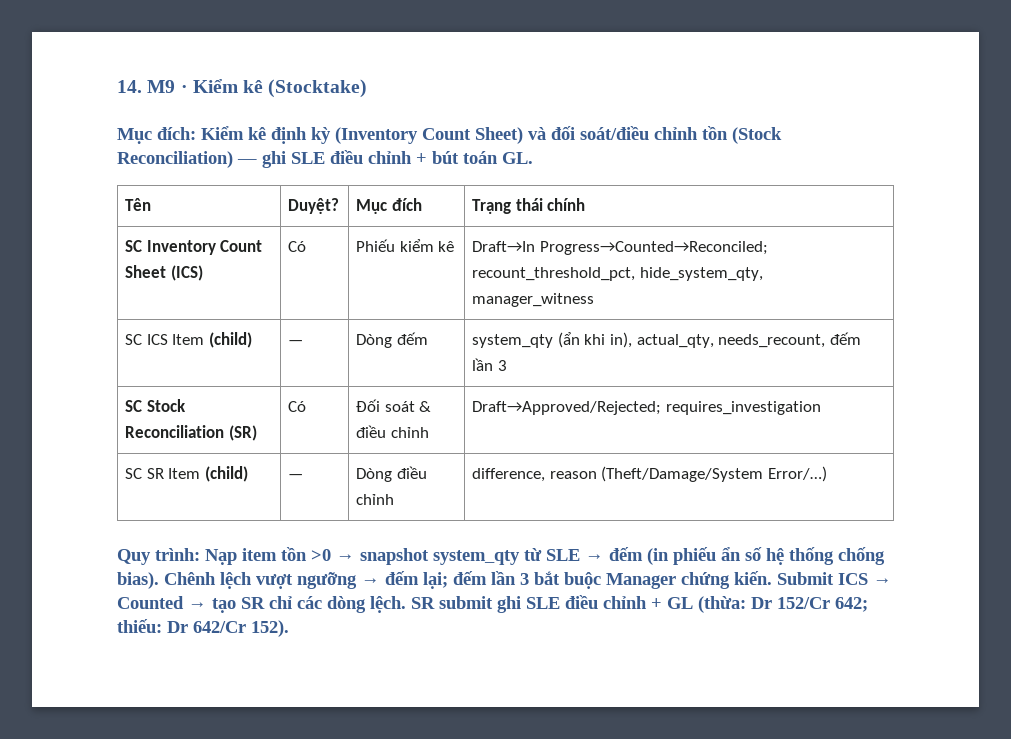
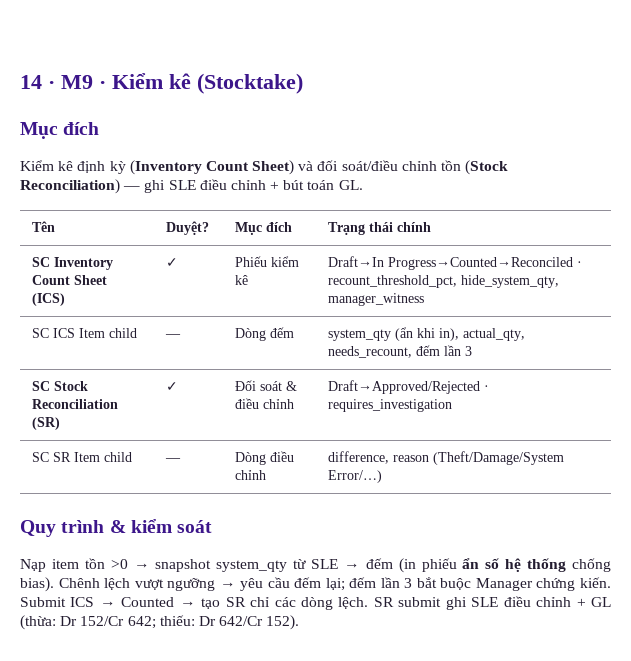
- 14. M9 · Kiểm kê (Stocktake)
- Mục đích: Kiểm kê định kỳ (Inventory Count Sheet) và đối soát/điều chỉnh tồn (Stock Reconciliation) — ghi SLE điều chỉnh + bút toán GL.
+ 14 · M9 · Kiểm kê (Stocktake)
+ Mục đích
+ Kiểm kê định kỳ (Inventory Count Sheet) và đối soát/điều chỉnh tồn (Stock Reconciliation) — ghi SLE điều chỉnh + bút toán GL.
- SC Inventory Count Sheet (ICS) | Có | Phiếu kiểm kê | Draft→In Progress→Counted→Reconciled; recount_threshold_pct, hide_system_qty, manager_witness
+ SC Inventory Count Sheet (ICS) | ✓ | Phiếu kiểm kê | Draft→In Progress→Counted→Reconciled · recount_threshold_pct, hide_system_qty, manager_witness
- SC ICS Item (child) | — | Dòng đếm | system_qty (ẩn khi in), actual_qty, needs_recount, đếm lần 3
+ SC ICS Item child | — | Dòng đếm | system_qty (ẩn khi in), actual_qty, needs_recount, đếm lần 3
- SC Stock Reconciliation (SR) | Có | Đối soát & điều chỉnh | Draft→Approved/Rejected; requires_investigation
+ SC Stock Reconciliation (SR) | ✓ | Đối soát & điều chỉnh | Draft→Approved/Rejected · requires_investigation
- SC SR Item (child) | — | Dòng điều chỉnh | difference, reason (Theft/Damage/System Error/…)
+ SC SR Item child | — | Dòng điều chỉnh | difference, reason (Theft/Damage/System Error/…)
- Quy trình: Nạp item tồn >0 → snapshot system_qty từ SLE → đếm (in phiếu ẩn số hệ thống chống bias).
+ Quy trình & kiểm soát
+ Nạp item tồn >0 → snapshot system_qty từ SLE → đếm (in phiếu ẩn số hệ thống chống bias).
- Chênh lệch vượt ngưỡng → đếm lại; đếm lần 3 bắt buộc Manager chứng kiến.
+ Chênh lệch vượt ngưỡng → yêu cầu đếm lại; đếm lần 3 bắt buộc Manager chứng kiến.

